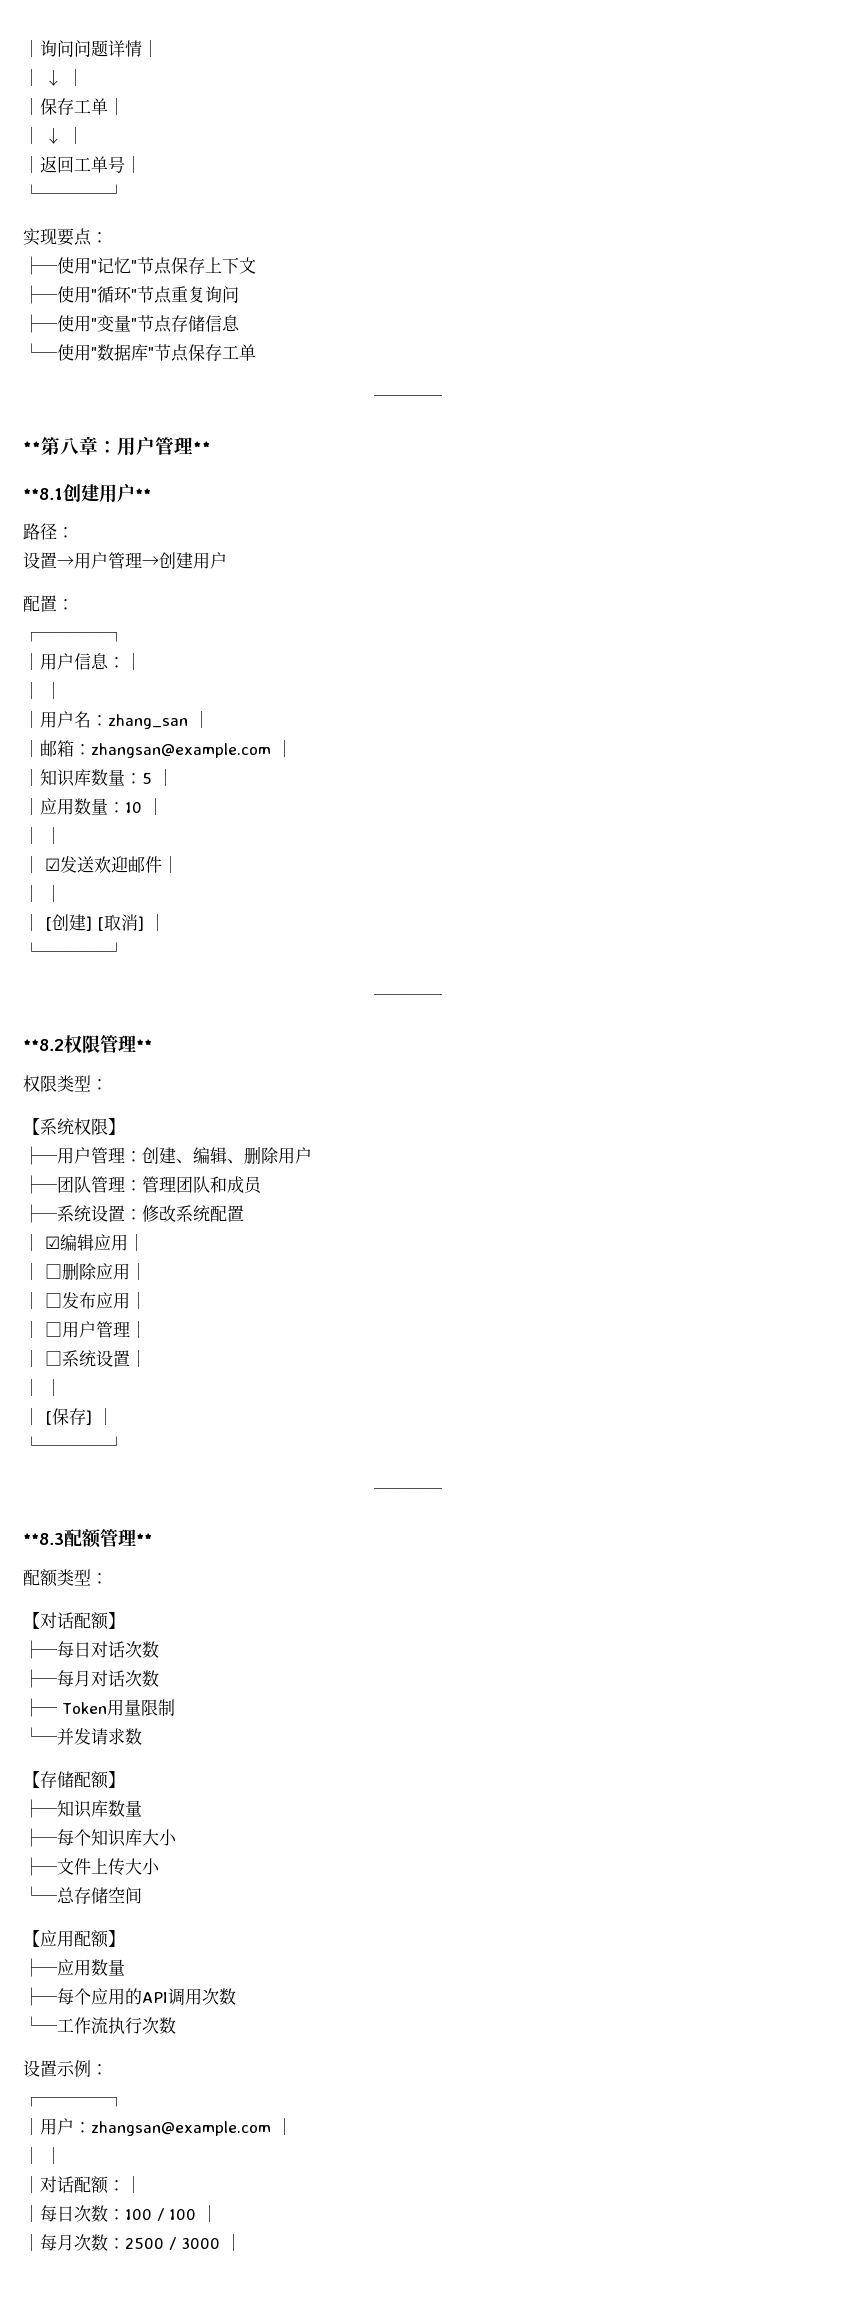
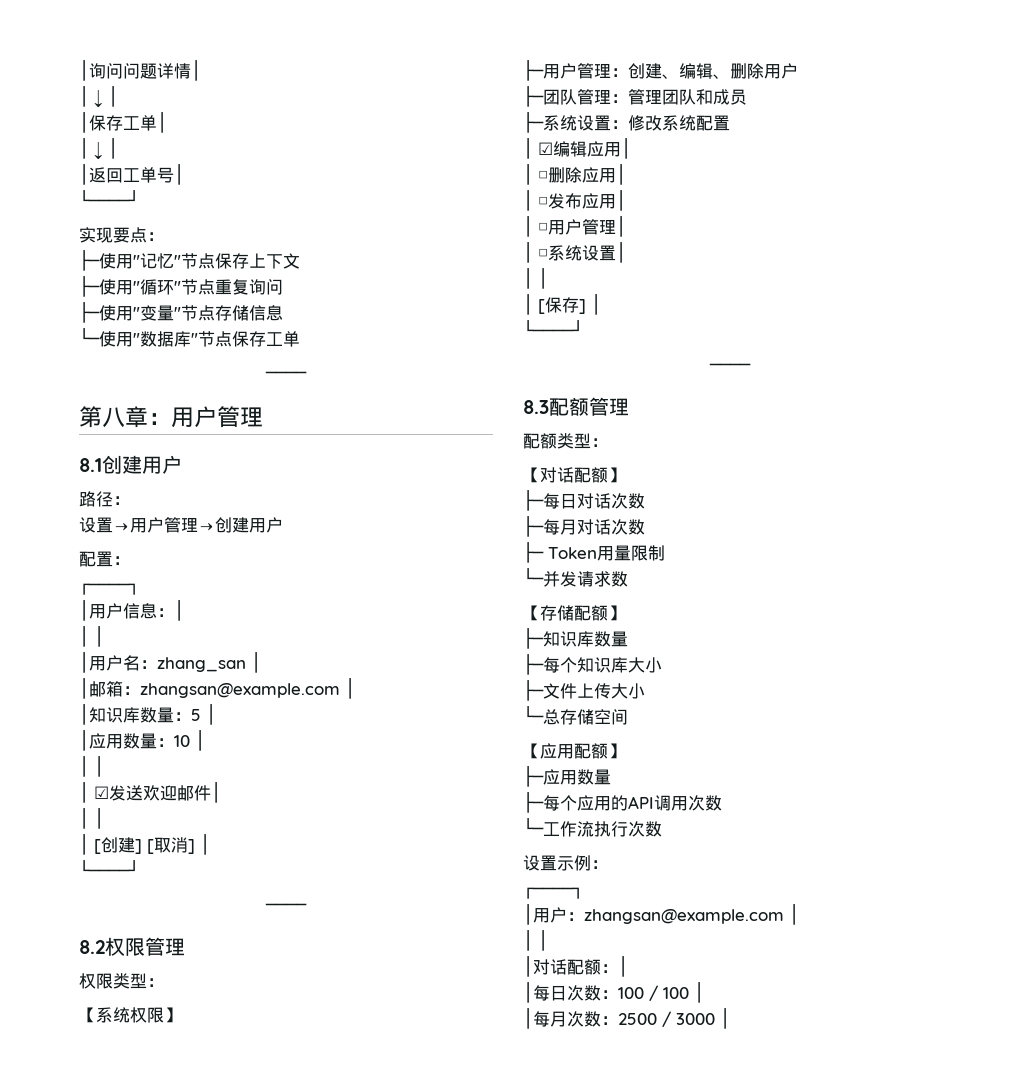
- **第八章：用户管理**
- **8.1创建用户**
+ 第八章：用户管理
+ 8.1创建用户
- **8.2权限管理**
+ 8.2权限管理
- **8.3配额管理**
+ 8.3配额管理

